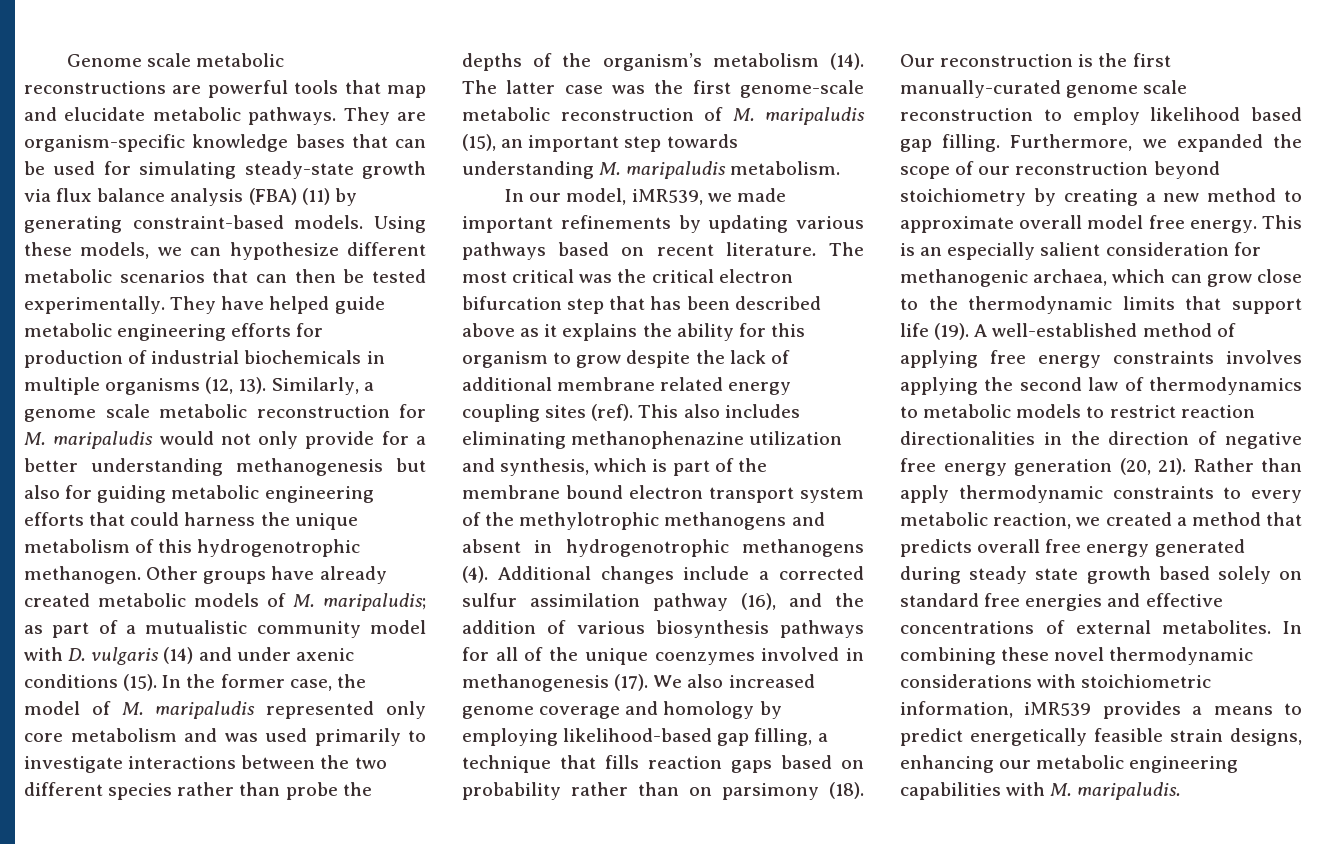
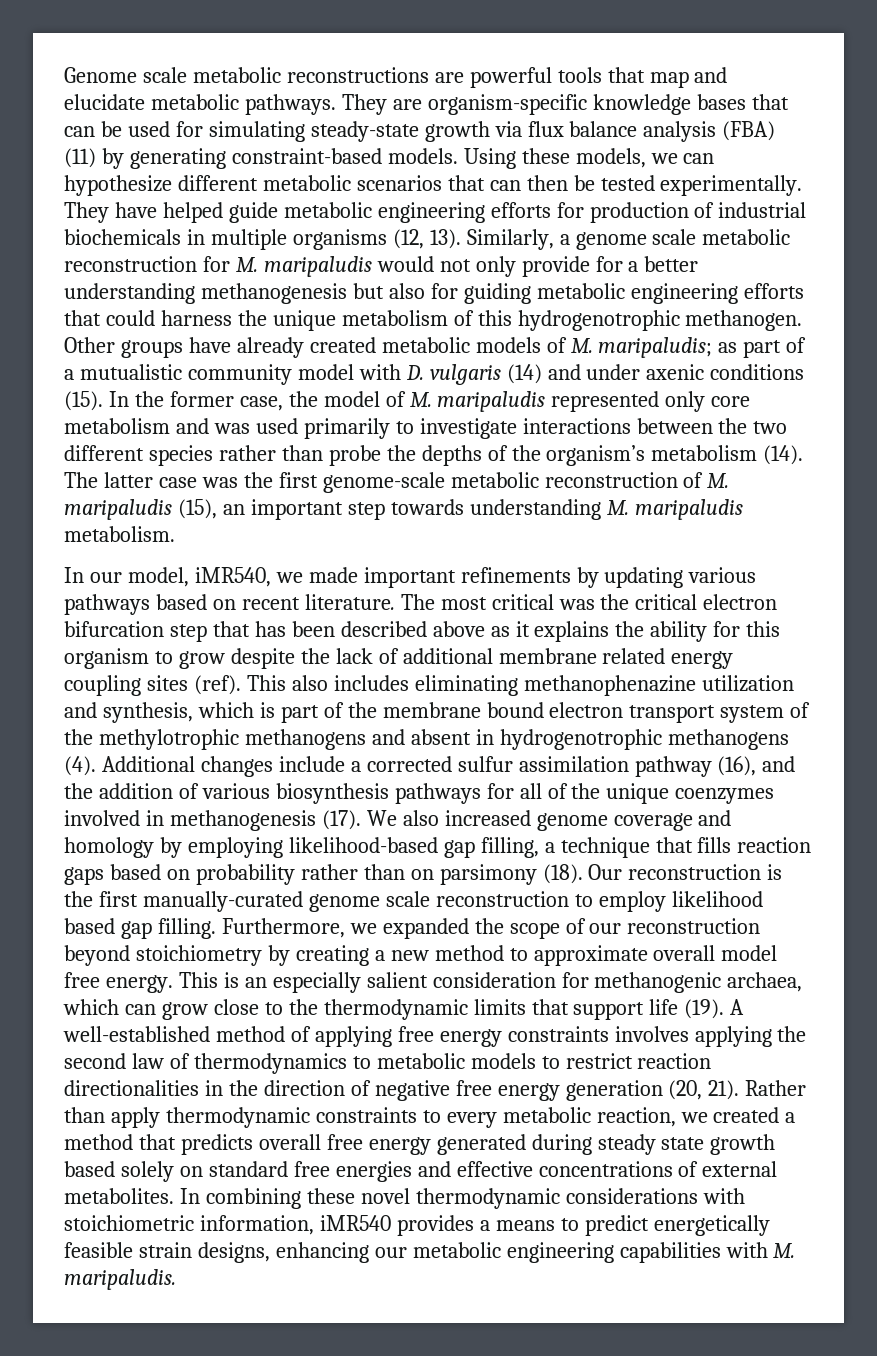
- In our model, iMR539, we made important refinements by updating various pathways based on recent literature.
+ In our model, iMR540, we made important refinements by updating various pathways based on recent literature.
- In combining these novel thermodynamic considerations with stoichiometric information, iMR539 provides a means to predict energetically feasible strain designs, enhancing our metabolic engineering capabilities with M. maripaludis.
+ In combining these novel thermodynamic considerations with stoichiometric information, iMR540 provides a means to predict energetically feasible strain designs, enhancing our metabolic engineering capabilities with M. maripaludis.

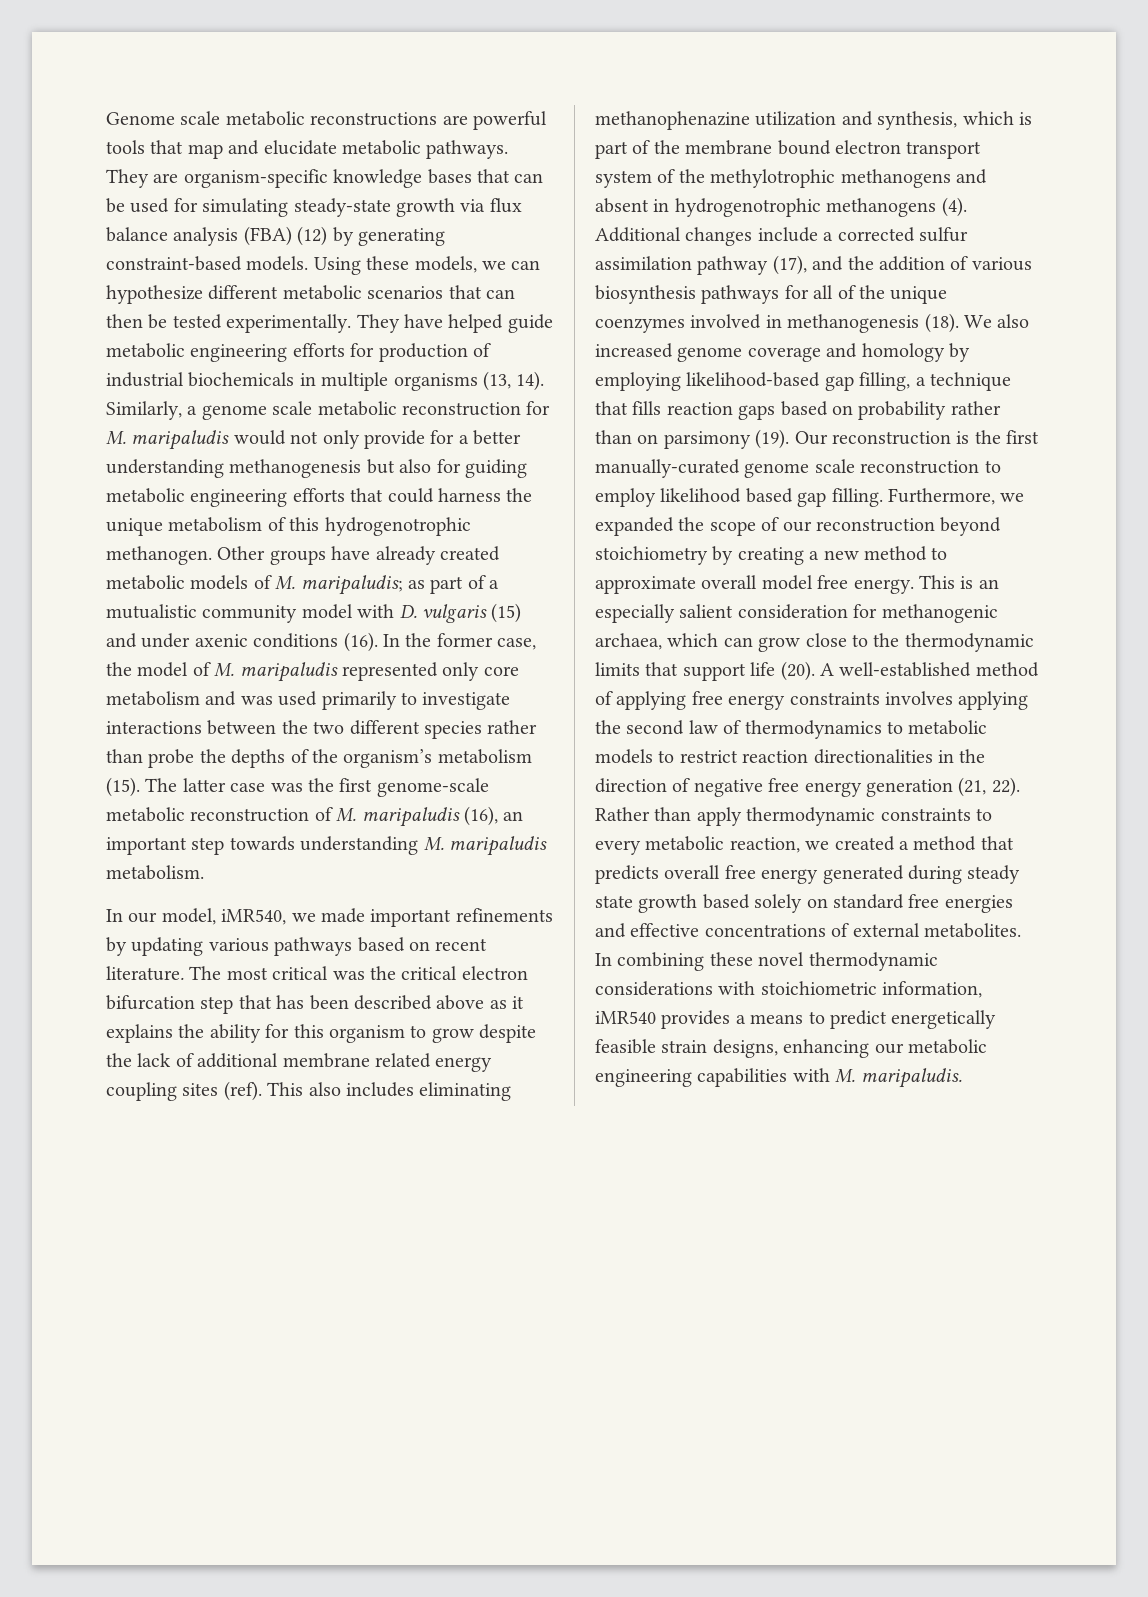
- They are organism-specific knowledge bases that can be used for simulating steady-state growth via flux balance analysis (FBA) (11) by generating constraint-based models.
+ They are organism-specific knowledge bases that can be used for simulating steady-state growth via flux balance analysis (FBA) (12) by generating constraint-based models.
- They have helped guide metabolic engineering efforts for production of industrial biochemicals in multiple organisms (12, 13).
+ They have helped guide metabolic engineering efforts for production of industrial biochemicals in multiple organisms (13, 14).
- Other groups have already created metabolic models of M. maripaludis; as part of a mutualistic community model with D. vulgaris (14) and under axenic conditions (15).
+ Other groups have already created metabolic models of M. maripaludis; as part of a mutualistic community model with D. vulgaris (15) and under axenic conditions (16).
- In the former case, the model of M. maripaludis represented only core metabolism and was used primarily to investigate interactions between the two different species rather than probe the depths of the organism’s metabolism (14).
+ In the former case, the model of M. maripaludis represented only core metabolism and was used primarily to investigate interactions between the two different species rather than probe the depths of the organism’s metabolism (15).
- The latter case was the first genome-scale metabolic reconstruction of M. maripaludis (15), an important step towards understanding M. maripaludis metabolism.
+ The latter case was the first genome-scale metabolic reconstruction of M. maripaludis (16), an important step towards understanding M. maripaludis metabolism.
- Additional changes include a corrected sulfur assimilation pathway (16), and the addition of various biosynthesis pathways for all of the unique coenzymes involved in methanogenesis (17).
+ Additional changes include a corrected sulfur assimilation pathway (17), and the addition of various biosynthesis pathways for all of the unique coenzymes involved in methanogenesis (18).
- We also increased genome coverage and homology by employing likelihood-based gap filling, a technique that fills reaction gaps based on probability rather than on parsimony (18).
+ We also increased genome coverage and homology by employing likelihood-based gap filling, a technique that fills reaction gaps based on probability rather than on parsimony (19).
- This is an especially salient consideration for methanogenic archaea, which can grow close to the thermodynamic limits that support life (19).
+ This is an especially salient consideration for methanogenic archaea, which can grow close to the thermodynamic limits that support life (20).
- A well-established method of applying free energy constraints involves applying the second law of thermodynamics to metabolic models to restrict reaction directionalities in the direction of negative free energy generation (20, 21).
+ A well-established method of applying free energy constraints involves applying the second law of thermodynamics to metabolic models to restrict reaction directionalities in the direction of negative free energy generation (21, 22).

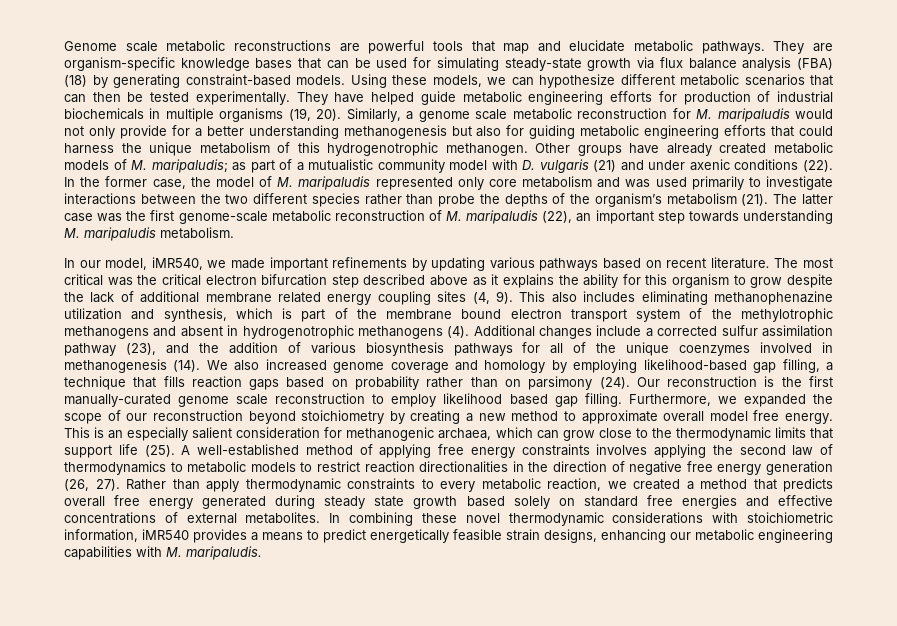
- They are organism-specific knowledge bases that can be used for simulating steady-state growth via flux balance analysis (FBA) (12) by generating constraint-based models.
+ They are organism-specific knowledge bases that can be used for simulating steady-state growth via flux balance analysis (FBA) (18) by generating constraint-based models.
- They have helped guide metabolic engineering efforts for production of industrial biochemicals in multiple organisms (13, 14).
+ They have helped guide metabolic engineering efforts for production of industrial biochemicals in multiple organisms (19, 20).
- Other groups have already created metabolic models of M. maripaludis; as part of a mutualistic community model with D. vulgaris (15) and under axenic conditions (16).
+ Other groups have already created metabolic models of M. maripaludis; as part of a mutualistic community model with D. vulgaris (21) and under axenic conditions (22).
- In the former case, the model of M. maripaludis represented only core metabolism and was used primarily to investigate interactions between the two different species rather than probe the depths of the organism’s metabolism (15).
+ In the former case, the model of M. maripaludis represented only core metabolism and was used primarily to investigate interactions between the two different species rather than probe the depths of the organism’s metabolism (21).
- The latter case was the first genome-scale metabolic reconstruction of M. maripaludis (16), an important step towards understanding M. maripaludis metabolism.
+ The latter case was the first genome-scale metabolic reconstruction of M. maripaludis (22), an important step towards understanding M. maripaludis metabolism.
- The most critical was the critical electron bifurcation step that has been described above as it explains the ability for this organism to grow despite the lack of additional membrane related energy coupling sites (ref).
+ The most critical was the critical electron bifurcation step described above as it explains the ability for this organism to grow despite the lack of additional membrane related energy coupling sites (4, 9).
- Additional changes include a corrected sulfur assimilation pathway (17), and the addition of various biosynthesis pathways for all of the unique coenzymes involved in methanogenesis (18).
+ Additional changes include a corrected sulfur assimilation pathway (23), and the addition of various biosynthesis pathways for all of the unique coenzymes involved in methanogenesis (14).
- We also increased genome coverage and homology by employing likelihood-based gap filling, a technique that fills reaction gaps based on probability rather than on parsimony (19).
+ We also increased genome coverage and homology by employing likelihood-based gap filling, a technique that fills reaction gaps based on probability rather than on parsimony (24).
- This is an especially salient consideration for methanogenic archaea, which can grow close to the thermodynamic limits that support life (20).
+ This is an especially salient consideration for methanogenic archaea, which can grow close to the thermodynamic limits that support life (25).
- A well-established method of applying free energy constraints involves applying the second law of thermodynamics to metabolic models to restrict reaction directionalities in the direction of negative free energy generation (21, 22).
+ A well-established method of applying free energy constraints involves applying the second law of thermodynamics to metabolic models to restrict reaction directionalities in the direction of negative free energy generation (26, 27).

